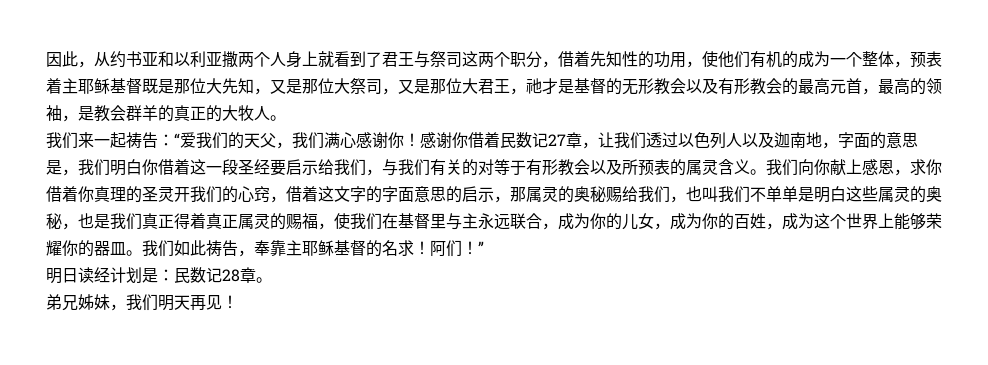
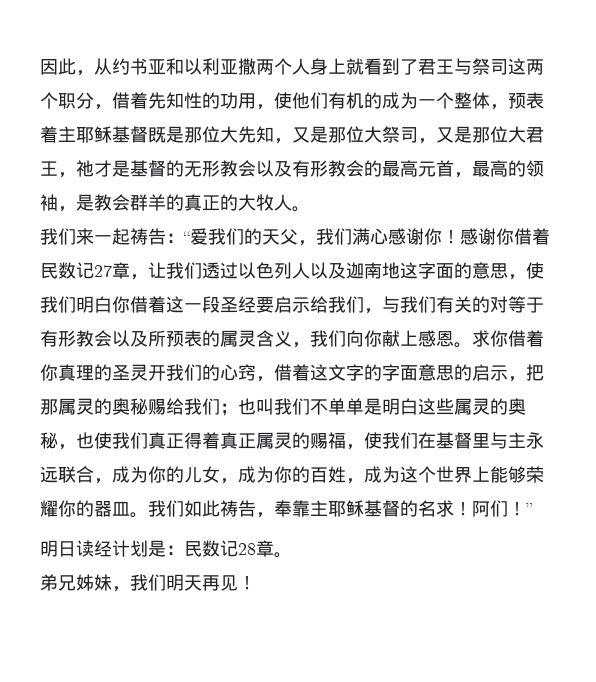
- 感谢你借着民数记27章，让我们透过以色列人以及迦南地，字面的意思是，我们明白你借着这一段圣经要启示给我们，与我们有关的对等于有形教会以及所预表的属灵含义。我们向你献上感恩，求你借着你真理的圣灵开我们的心窍，借着这文字的字面意思的启示，那属灵的奥秘赐给我们，也叫我们不单单是明白这些属灵的奥秘，也是我们真正得着真正属灵的赐福，使我们在基督里与主永远联合，成为你的儿女，成为你的百姓，成为这个世界上能够荣耀你的器皿。
+ 感谢你借着民数记27章，让我们透过以色列人以及迦南地这字面的意思，使我们明白你借着这一段圣经要启示给我们，与我们有关的对等于有形教会以及所预表的属灵含义，我们向你献上感恩。求你借着你真理的圣灵开我们的心窍，借着这文字的字面意思的启示，把那属灵的奥秘赐给我们；也叫我们不单单是明白这些属灵的奥秘，也使我们真正得着真正属灵的赐福，使我们在基督里与主永远联合，成为你的儿女，成为你的百姓，成为这个世界上能够荣耀你的器皿。

